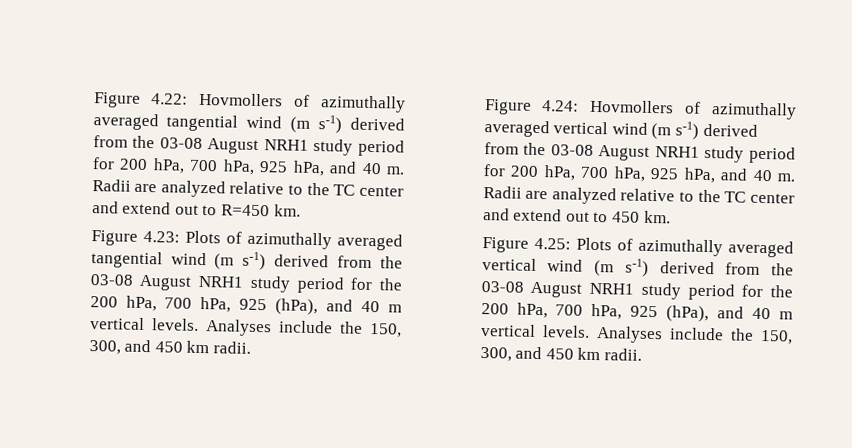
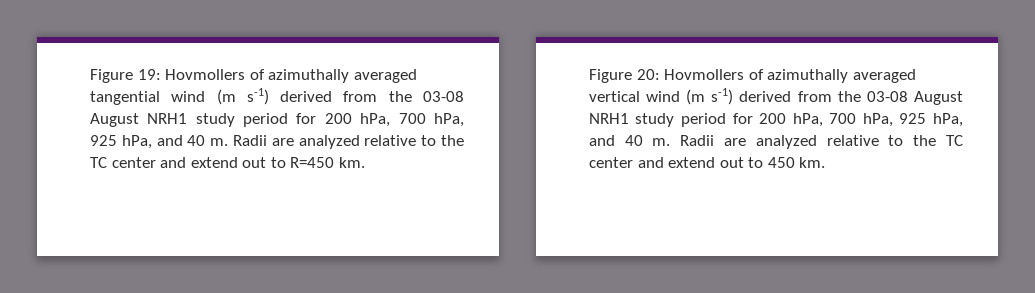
- Figure 4.22: Hovmollers of azimuthally averaged tangential wind (m s-1) derived from the 03-08 August NRH1 study period for 200 hPa, 700 hPa, 925 hPa, and 40 m.
+ Figure 19: Hovmollers of azimuthally averaged tangential wind (m s-1) derived from the 03-08 August NRH1 study period for 200 hPa, 700 hPa, 925 hPa, and 40 m.
- Figure 4.23: Plots of azimuthally averaged tangential wind (m s-1) derived from the 03-08 August NRH1 study period for the 200 hPa, 700 hPa, 925 (hPa), and 40 m vertical levels. Analyses include the 150, 300, and 450 km radii.
- Figure 4.24: Hovmollers of azimuthally averaged vertical wind (m s-1) derived from the 03-08 August NRH1 study period for 200 hPa, 700 hPa, 925 hPa, and 40 m.
+ Figure 20: Hovmollers of azimuthally averaged vertical wind (m s-1) derived from the 03-08 August NRH1 study period for 200 hPa, 700 hPa, 925 hPa, and 40 m.
- Figure 4.25: Plots of azimuthally averaged vertical wind (m s-1) derived from the 03-08 August NRH1 study period for the 200 hPa, 700 hPa, 925 (hPa), and 40 m vertical levels. Analyses include the 150, 300, and 450 km radii.

